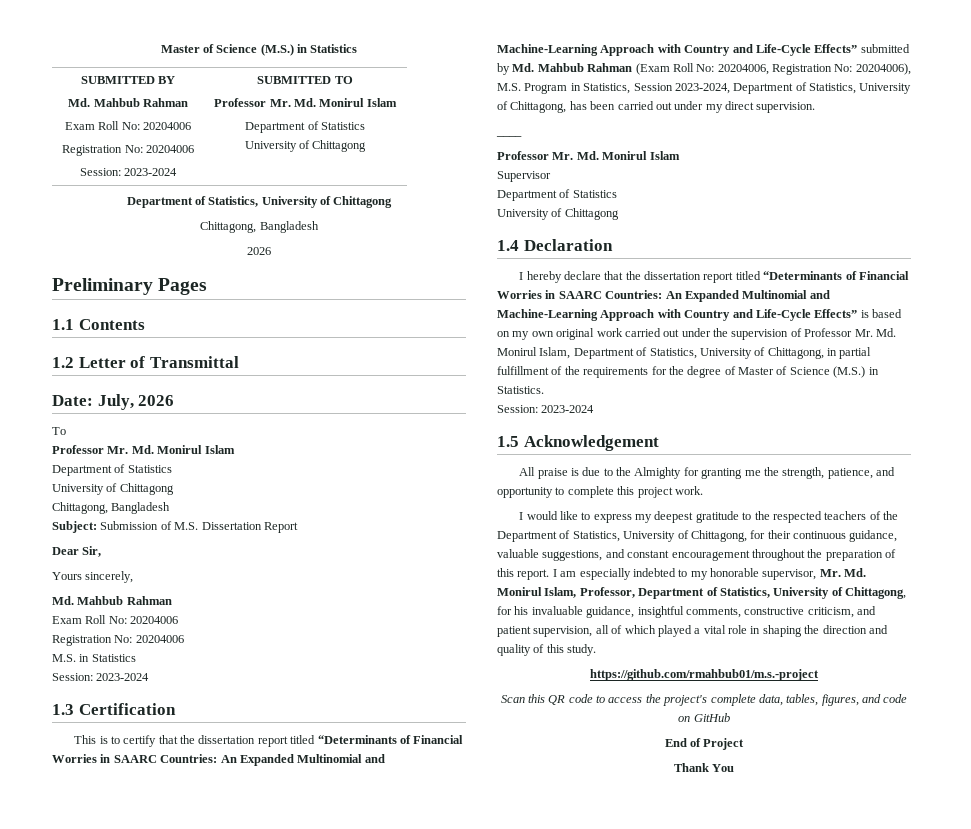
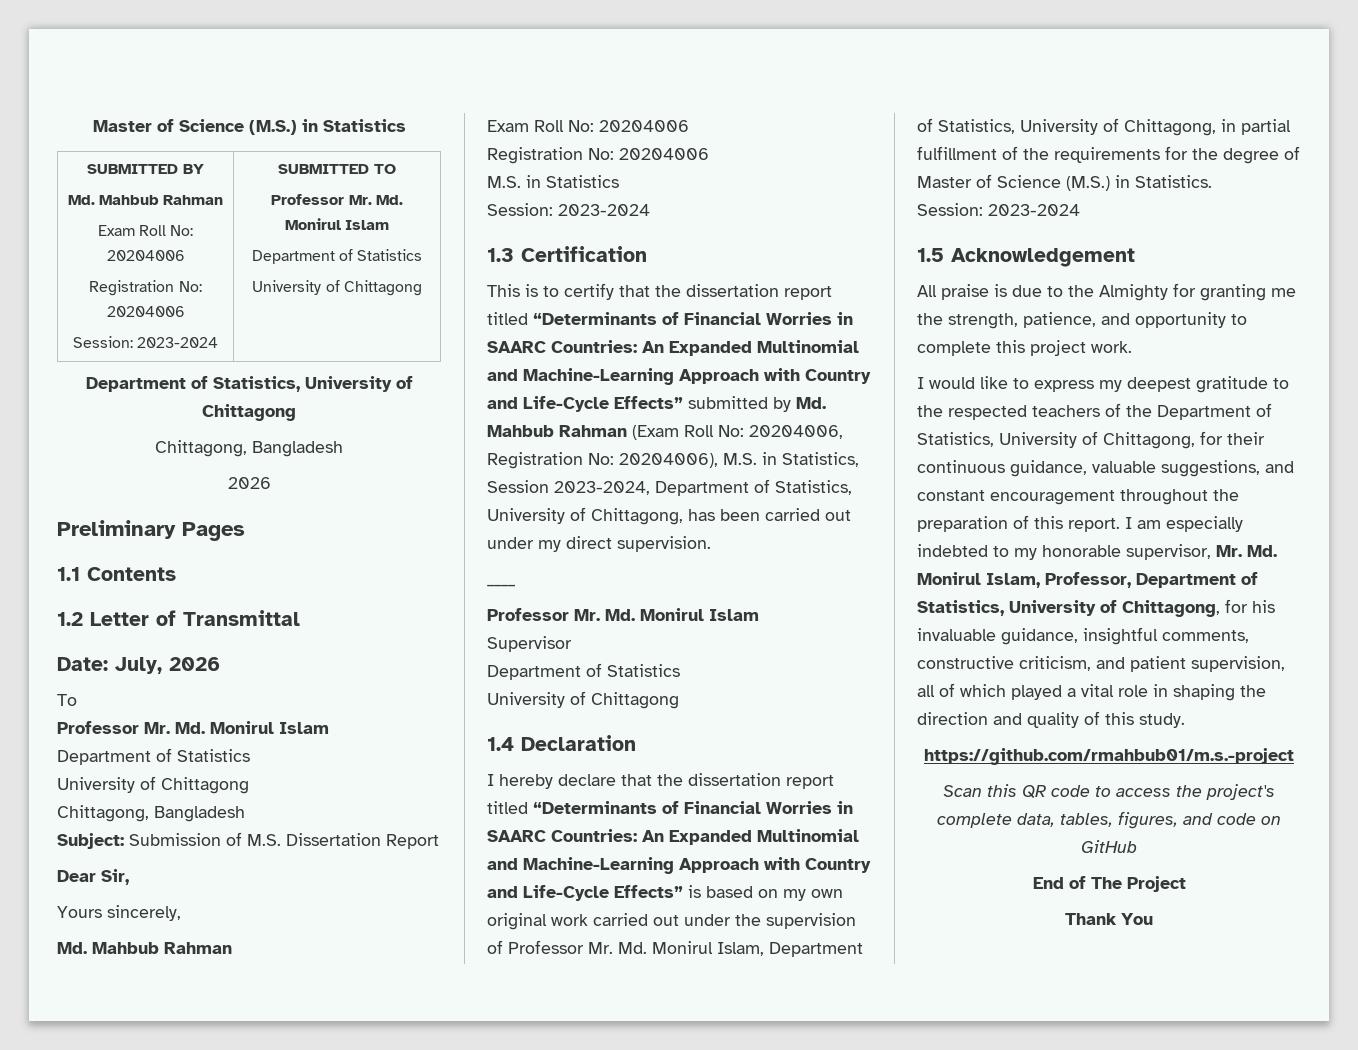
- This is to certify that the dissertation report titled “Determinants of Financial Worries in SAARC Countries: An Expanded Multinomial and Machine-Learning Approach with Country and Life-Cycle Effects” submitted by Md. Mahbub Rahman (Exam Roll No: 20204006, Registration No: 20204006), M.S. Program in Statistics, Session 2023-2024, Department of Statistics, University of Chittagong, has been carried out under my direct supervision.
+ This is to certify that the dissertation report titled “Determinants of Financial Worries in SAARC Countries: An Expanded Multinomial and Machine-Learning Approach with Country and Life-Cycle Effects” submitted by Md. Mahbub Rahman (Exam Roll No: 20204006, Registration No: 20204006), M.S. in Statistics, Session 2023-2024, Department of Statistics, University of Chittagong, has been carried out under my direct supervision.
- End of Project
+ End of The Project

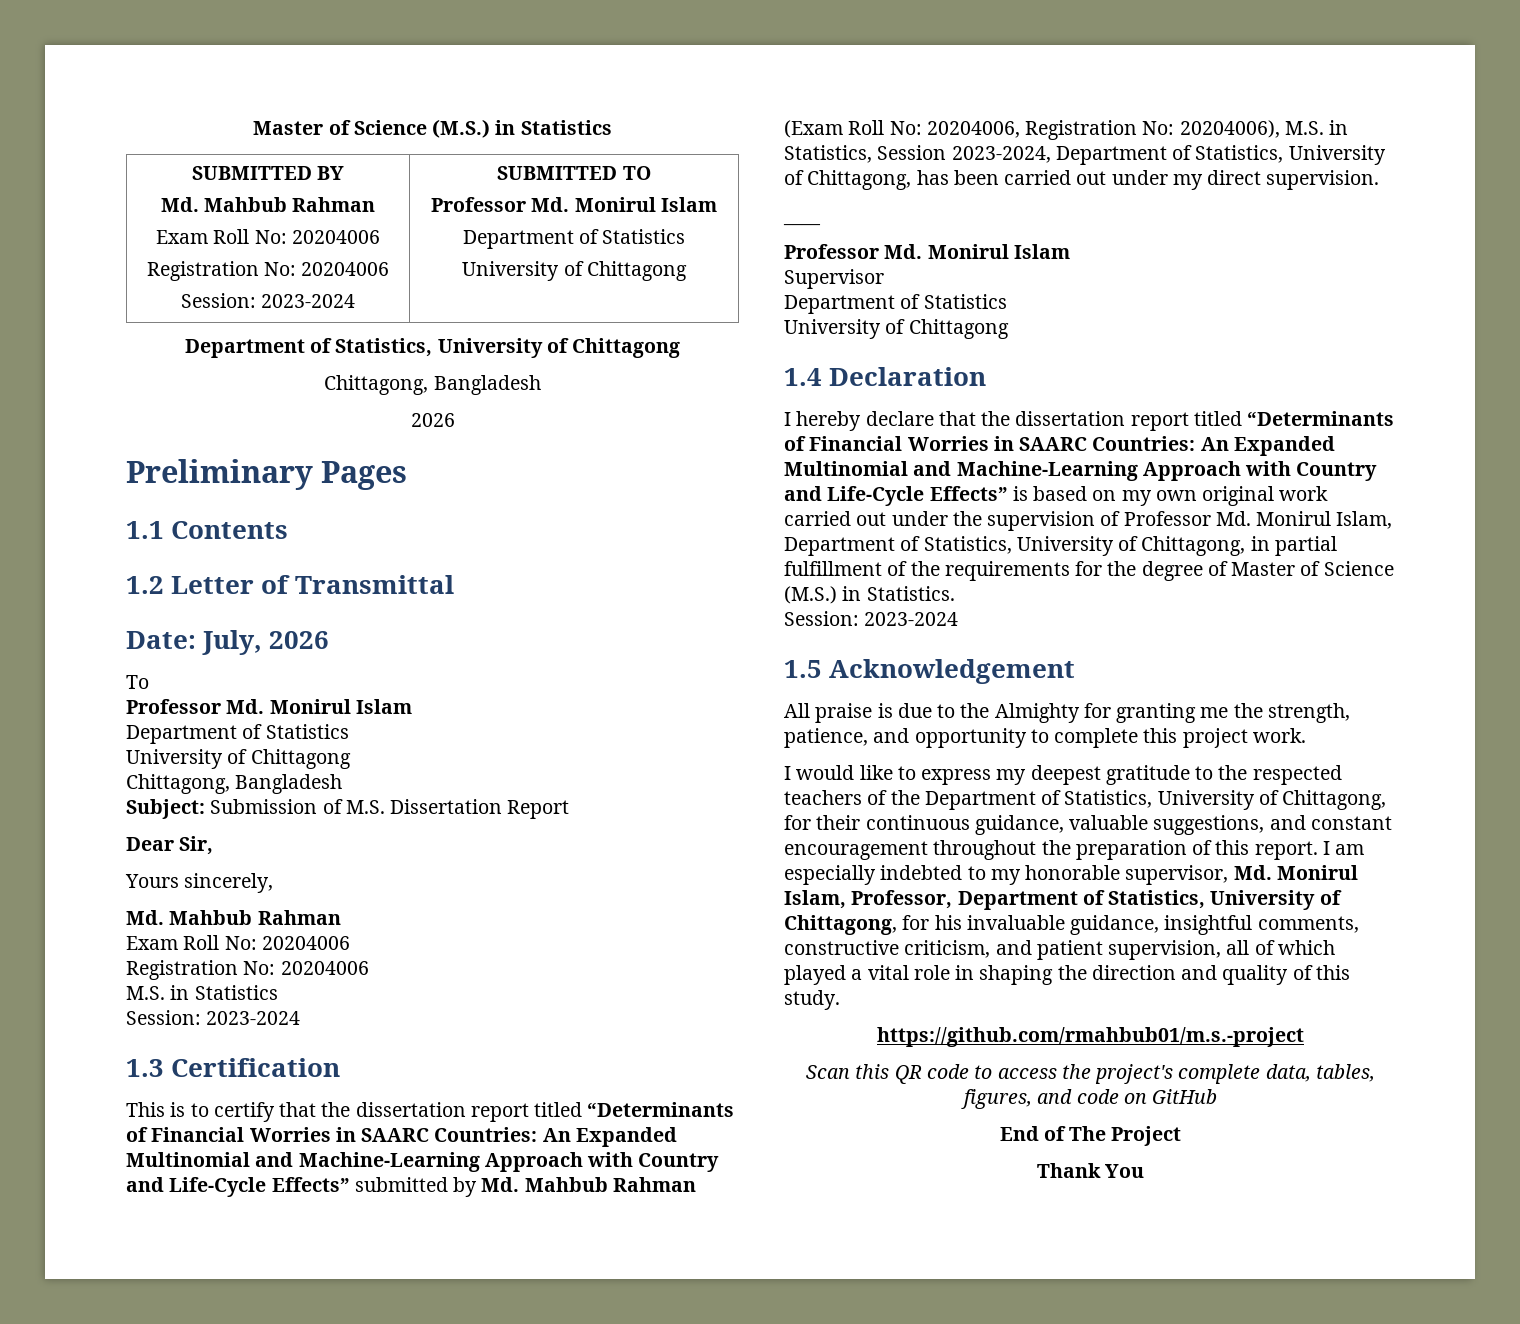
  SUBMITTED BY
  Md. Mahbub Rahman
  Exam Roll No: 20204006
  Registration No: 20204006
  Session: 2023-2024 | SUBMITTED TO
- Professor Mr. Md. Monirul Islam
+ Professor Md. Monirul Islam
  To
- Professor Mr. Md. Monirul Islam
+ Professor Md. Monirul Islam
  ____
- Professor Mr. Md. Monirul Islam
+ Professor Md. Monirul Islam
- An Expanded Multinomial and Machine-Learning Approach with Country and Life-Cycle Effects” is based on my own original work carried out under the supervision of Professor Mr. Md. Monirul Islam, Department of Statistics, University of Chittagong, in partial fulfillment of the requirements for the degree of Master of Science (M.S.) in Statistics.
+ An Expanded Multinomial and Machine-Learning Approach with Country and Life-Cycle Effects” is based on my own original work carried out under the supervision of Professor Md. Monirul Islam, Department of Statistics, University of Chittagong, in partial fulfillment of the requirements for the degree of Master of Science (M.S.) in Statistics.
- I am especially indebted to my honorable supervisor, Mr. Md. Monirul Islam, Professor, Department of Statistics, University of Chittagong, for his invaluable guidance, insightful comments, constructive criticism, and patient supervision, all of which played a vital role in shaping the direction and quality of this study.
+ I am especially indebted to my honorable supervisor, Md. Monirul Islam, Professor, Department of Statistics, University of Chittagong, for his invaluable guidance, insightful comments, constructive criticism, and patient supervision, all of which played a vital role in shaping the direction and quality of this study.

